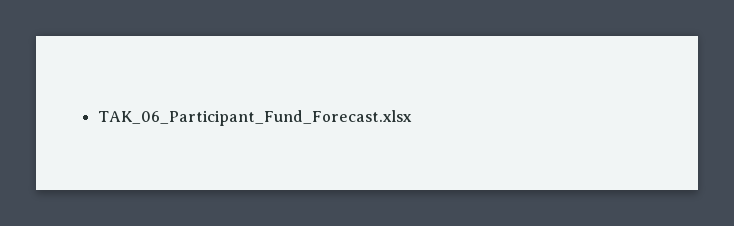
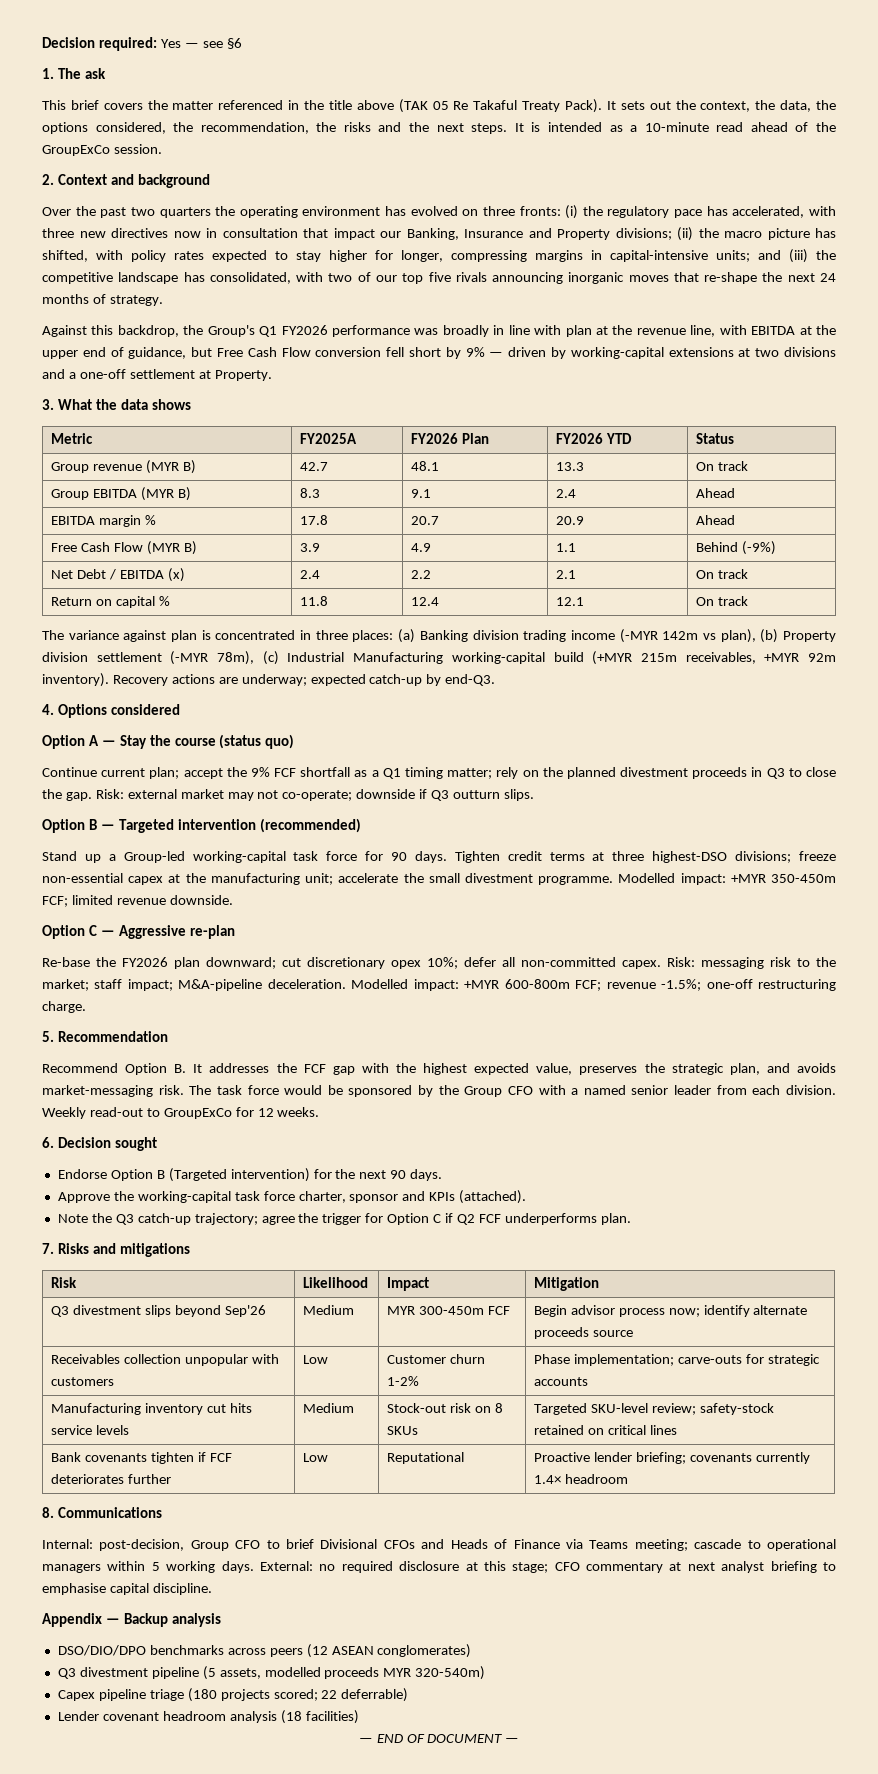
- TAK_06_Participant_Fund_Forecast.xlsx
+ Decision required: Yes — see §6
+ 1. The ask
+ This brief covers the matter referenced in the title above (TAK 05 Re Takaful Treaty Pack). It sets out the context, the data, the options considered, the recommendation, the risks and the next steps. It is intended as a 10-minute read ahead of the GroupExCo session.
+ 2. Context and background
+ Over the past two quarters the operating environment has evolved on three fronts: (i) the regulatory pace has accelerated, with three new directives now in consultation that impact our Banking, Insurance and Property divisions; (ii) the macro picture has shifted, with policy rates expected to stay higher for longer, compressing margins in capital-intensive units; and (iii) the competitive landscape has consolidated, with two of our top five rivals announcing inorganic moves that re-shape the next 24 months of strategy.
+ Against this backdrop, the Group's Q1 FY2026 performance was broadly in line with plan at the revenue line, with EBITDA at the upper end of guidance, but Free Cash Flow conversion fell short by 9% — driven by working-capital extensions at two divisions and a one-off settlement at Property.
+ 3. What the data shows
+ Metric | FY2025A | FY2026 Plan | FY2026 YTD | Status
+ Group revenue (MYR B) | 42.7 | 48.1 | 13.3 | On track
+ Group EBITDA (MYR B) | 8.3 | 9.1 | 2.4 | Ahead
+ EBITDA margin % | 17.8 | 20.7 | 20.9 | Ahead
+ Free Cash Flow (MYR B) | 3.9 | 4.9 | 1.1 | Behind (-9%)
+ Net Debt / EBITDA (x) | 2.4 | 2.2 | 2.1 | On track
+ Return on capital % | 11.8 | 12.4 | 12.1 | On track
+ The variance against plan is concentrated in three places: (a) Banking division trading income (-MYR 142m vs plan), (b) Property division settlement (-MYR 78m), (c) Industrial Manufacturing working-capital build (+MYR 215m receivables, +MYR 92m inventory). Recovery actions are underway; expected catch-up by end-Q3.
+ 4. Options considered
+ Option A — Stay the course (status quo)
+ Continue current plan; accept the 9% FCF shortfall as a Q1 timing matter; rely on the planned divestment proceeds in Q3 to close the gap. Risk: external market may not co-operate; downside if Q3 outturn slips.
+ Option B — Targeted intervention (recommended)
+ Stand up a Group-led working-capital task force for 90 days. Tighten credit terms at three highest-DSO divisions; freeze non-essential capex at the manufacturing unit; accelerate the small divestment programme. Modelled impact: +MYR 350-450m FCF; limited revenue downside.
+ Option C — Aggressive re-plan
+ Re-base the FY2026 plan downward; cut discretionary opex 10%; defer all non-committed capex. Risk: messaging risk to the market; staff impact; M&A-pipeline deceleration. Modelled impact: +MYR 600-800m FCF; revenue -1.5%; one-off restructuring charge.
+ 5. Recommendation
+ Recommend Option B. It addresses the FCF gap with the highest expected value, preserves the strategic plan, and avoids market-messaging risk. The task force would be sponsored by the Group CFO with a named senior leader from each division. Weekly read-out to GroupExCo for 12 weeks.
+ 6. Decision sought
+ Endorse Option B (Targeted intervention) for the next 90 days.
+ Approve the working-capital task force charter, sponsor and KPIs (attached).
+ Note the Q3 catch-up trajectory; agree the trigger for Option C if Q2 FCF underperforms plan.
+ 7. Risks and mitigations
+ Risk | Likelihood | Impact | Mitigation
+ Q3 divestment slips beyond Sep'26 | Medium | MYR 300-450m FCF | Begin advisor process now; identify alternate proceeds source
+ Receivables collection unpopular with customers | Low | Customer churn 1-2% | Phase implementation; carve-outs for strategic accounts
+ Manufacturing inventory cut hits service levels | Medium | Stock-out risk on 8 SKUs | Targeted SKU-level review; safety-stock retained on critical lines
+ Bank covenants tighten if FCF deteriorates further | Low | Reputational | Proactive lender briefing; covenants currently 1.4× headroom
+ 8. Communications
+ Internal: post-decision, Group CFO to brief Divisional CFOs and Heads of Finance via Teams meeting; cascade to operational managers within 5 working days. External: no required disclosure at this stage; CFO commentary at next analyst briefing to emphasise capital discipline.
+ Appendix — Backup analysis
+ DSO/DIO/DPO benchmarks across peers (12 ASEAN conglomerates)
+ Q3 divestment pipeline (5 assets, modelled proceeds MYR 320-540m)
+ Capex pipeline triage (180 projects scored; 22 deferrable)
+ Lender covenant headroom analysis (18 facilities)
+ — END OF DOCUMENT —

